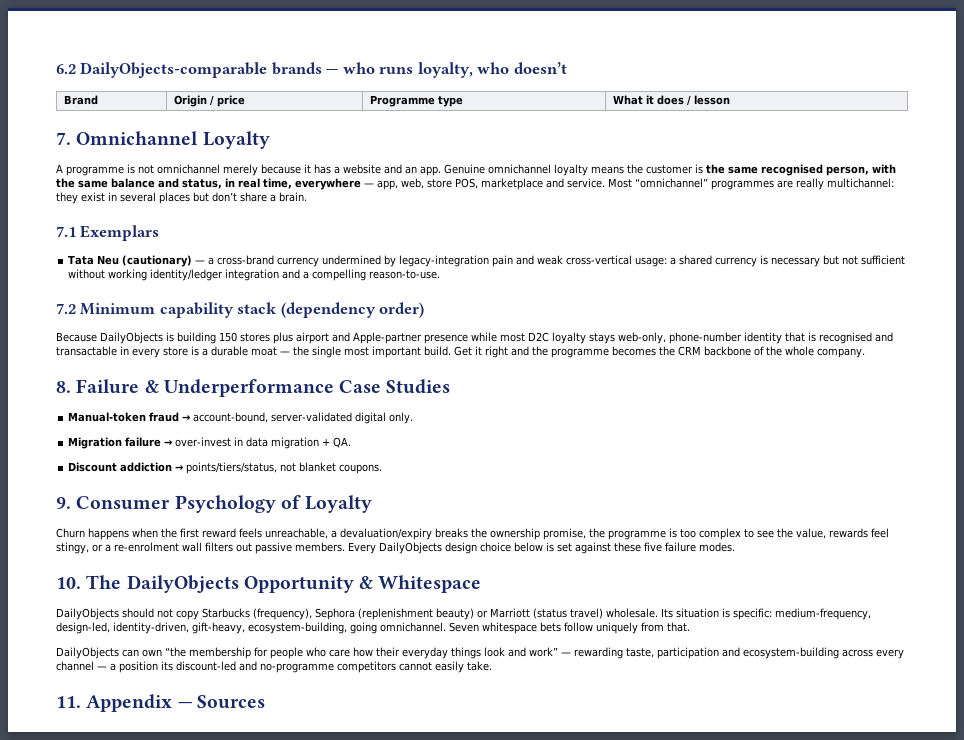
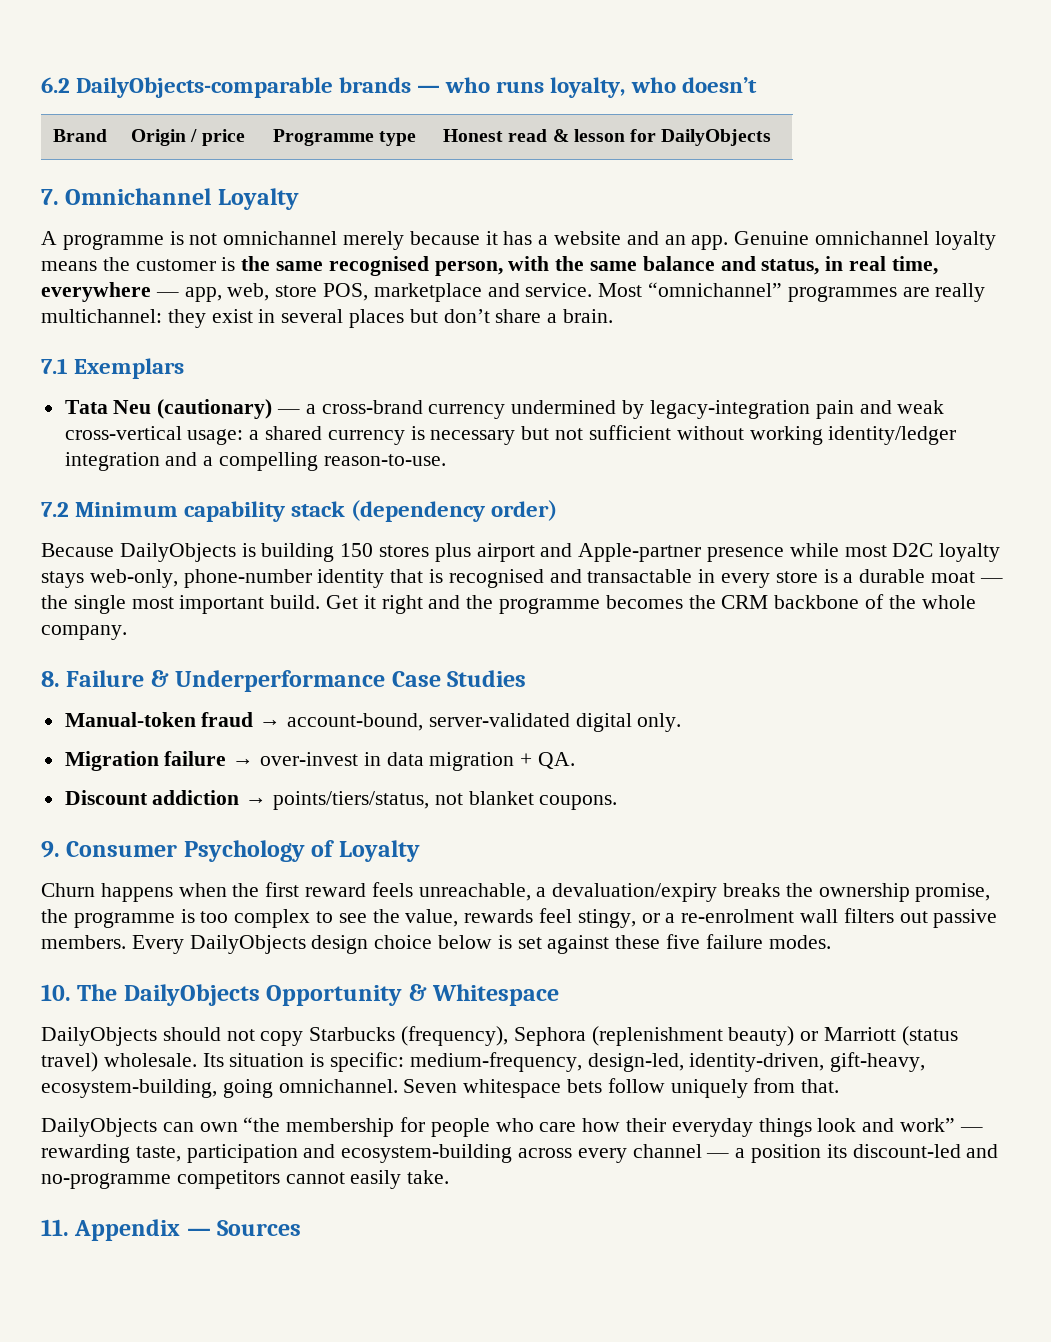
- Brand | Origin / price | Programme type | What it does / lesson
+ Brand | Origin / price | Programme type | Honest read & lesson for DailyObjects

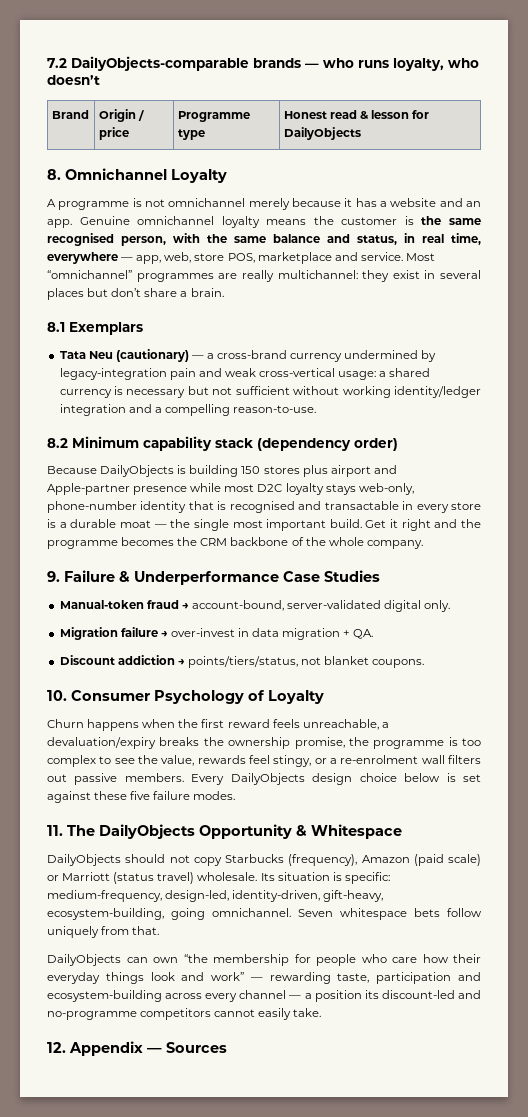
- 6.2 DailyObjects-comparable brands — who runs loyalty, who doesn’t
+ 7.2 DailyObjects-comparable brands — who runs loyalty, who doesn’t
- 7. Omnichannel Loyalty
+ 8. Omnichannel Loyalty
- 7.1 Exemplars
+ 8.1 Exemplars
- 7.2 Minimum capability stack (dependency order)
+ 8.2 Minimum capability stack (dependency order)
- 8. Failure & Underperformance Case Studies
+ 9. Failure & Underperformance Case Studies
- 9. Consumer Psychology of Loyalty
+ 10. Consumer Psychology of Loyalty
- 10. The DailyObjects Opportunity & Whitespace
+ 11. The DailyObjects Opportunity & Whitespace
- DailyObjects should not copy Starbucks (frequency), Sephora (replenishment beauty) or Marriott (status travel) wholesale.
+ DailyObjects should not copy Starbucks (frequency), Amazon (paid scale) or Marriott (status travel) wholesale.
- 11. Appendix — Sources
+ 12. Appendix — Sources

